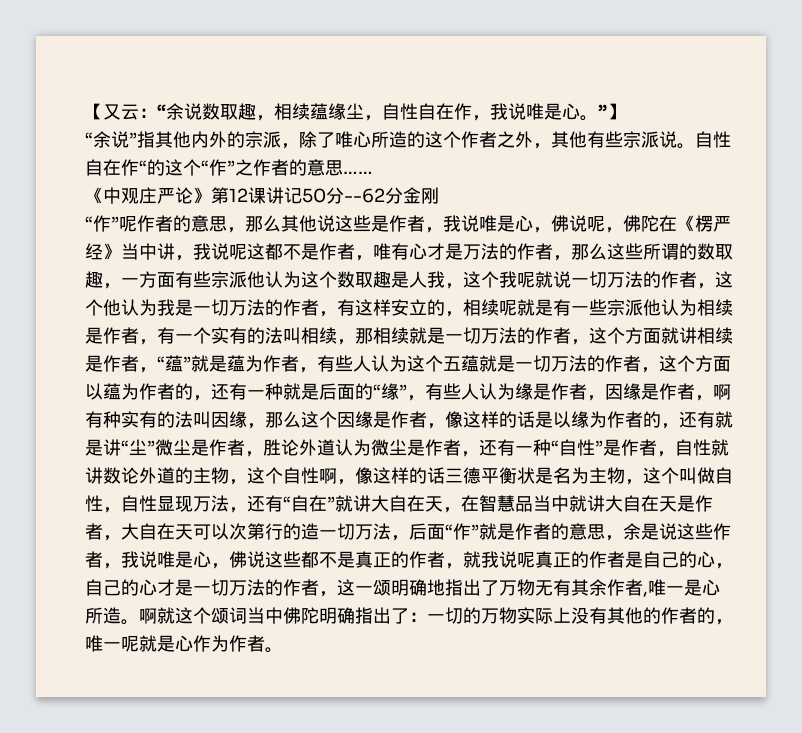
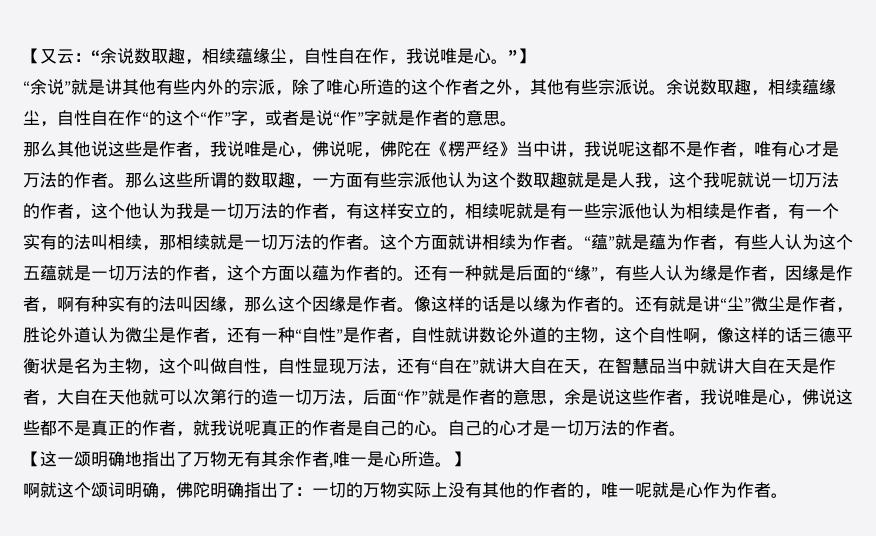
- “余说”指其他内外的宗派，除了唯心所造的这个作者之外，其他有些宗派说。
+ “余说”就是讲其他有些内外的宗派，除了唯心所造的这个作者之外，其他有些宗派说。
- 自性自在作“的这个“作”之作者的意思……
- 《中观庄严论》第12课讲记50分--62分金刚
- “作”呢作者的意思，那么其他说这些是作者，我说唯是心，佛说呢，佛陀在《楞严经》当中讲，我说呢这都不是作者，唯有心才是万法的作者，那么这些所谓的数取趣，一方面有些宗派他认为这个数取趣是人我，这个我呢就说一切万法的作者，这个他认为我是一切万法的作者，有这样安立的，相续呢就是有一些宗派他认为相续是作者，有一个实有的法叫相续，那相续就是一切万法的作者，这个方面就讲相续是作者，“蕴”就是蕴为作者，有些人认为这个五蕴就是一切万法的作者，这个方面以蕴为作者的，还有一种就是后面的“缘”，有些人认为缘是作者，因缘是作者，啊有种实有的法叫因缘，那么这个因缘是作者，像这样的话是以缘为作者的，还有就是讲“尘”微尘是作者，胜论外道认为微尘是作者，还有一种“自性”是作者，自性就讲数论外道的主物，这个自性啊，像这样的话三德平衡状是名为主物，这个叫做自性，自性显现万法，还有“自在”就讲大自在天，在智慧品当中就讲大自在天是作者，大自在天可以次第行的造一切万法，后面“作”就是作者的意思，余是说这些作者，我说唯是心，佛说这些都不是真正的作者，就我说呢真正的作者是自己的心，自己的心才是一切万法的作者，这一颂明确地指出了万物无有其余作者,唯一是心所造。啊就这个颂词当中佛陀明确指出了：
+ 余说数取趣，相续蕴缘尘，自性自在作“的这个“作”字，或者是说“作”字就是作者的意思。
+ 那么其他说这些是作者，我说唯是心，佛说呢，佛陀在《楞严经》当中讲，我说呢这都不是作者，唯有心才是万法的作者。那么这些所谓的数取趣，一方面有些宗派他认为这个数取趣就是是人我，这个我呢就说一切万法的作者，这个他认为我是一切万法的作者，有这样安立的，相续呢就是有一些宗派他认为相续是作者，有一个实有的法叫相续，那相续就是一切万法的作者。这个方面就讲相续为作者。“蕴”就是蕴为作者，有些人认为这个五蕴就是一切万法的作者，这个方面以蕴为作者的。还有一种就是后面的“缘”，有些人认为缘是作者，因缘是作者，啊有种实有的法叫因缘，那么这个因缘是作者。像这样的话是以缘为作者的。还有就是讲“尘”微尘是作者，胜论外道认为微尘是作者，还有一种“自性”是作者，自性就讲数论外道的主物，这个自性啊，像这样的话三德平衡状是名为主物，这个叫做自性，自性显现万法，还有“自在”就讲大自在天，在智慧品当中就讲大自在天是作者，大自在天他就可以次第行的造一切万法，后面“作”就是作者的意思，余是说这些作者，我说唯是心，佛说这些都不是真正的作者，就我说呢真正的作者是自己的心。自己的心才是一切万法的作者。
+ 【这一颂明确地指出了万物无有其余作者,唯一是心所造。】
+ 啊就这个颂词明确，佛陀明确指出了：

